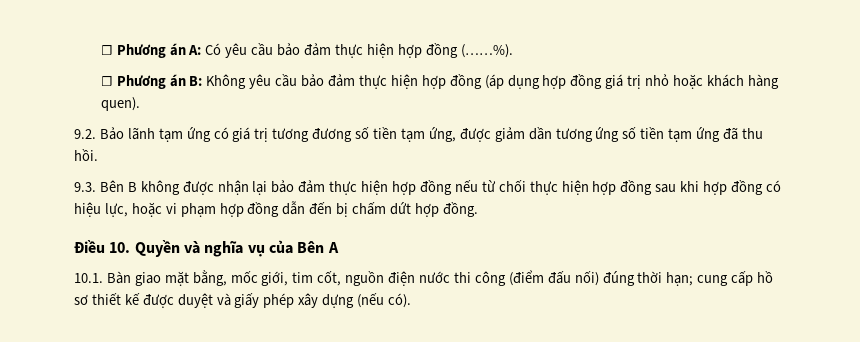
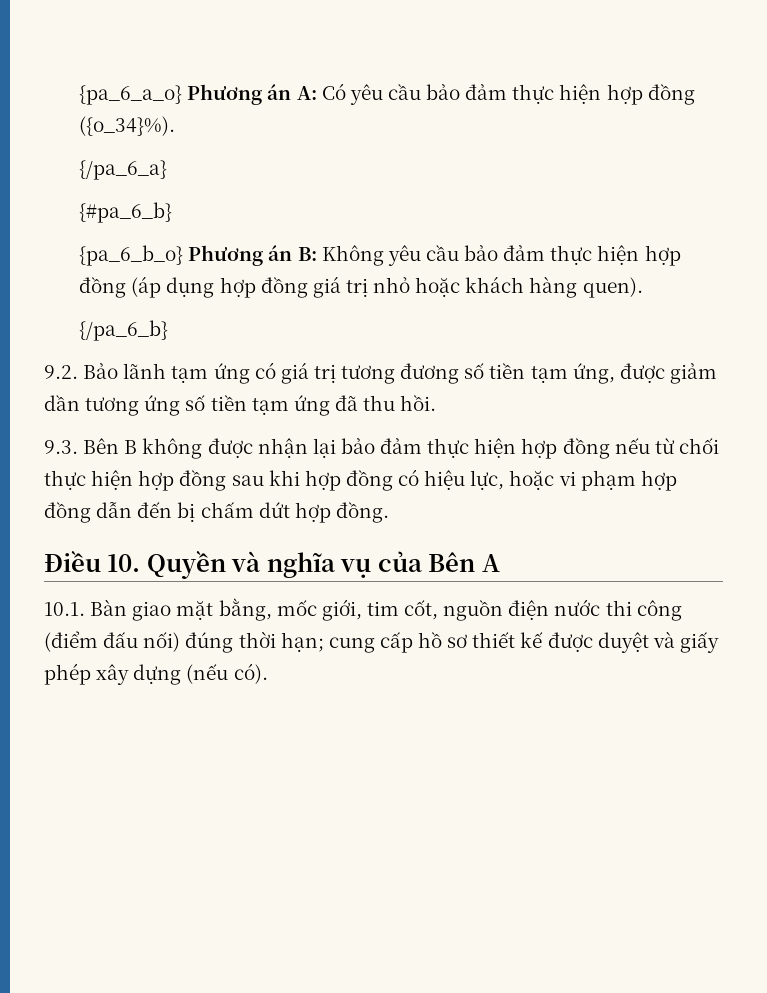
- ☐ Phương án A: Có yêu cầu bảo đảm thực hiện hợp đồng (……%).
- ☐ Phương án B: Không yêu cầu bảo đảm thực hiện hợp đồng (áp dụng hợp đồng giá trị nhỏ hoặc khách hàng quen).
+ {pa_6_a_o} Phương án A: Có yêu cầu bảo đảm thực hiện hợp đồng ({o_34}%).
+ {/pa_6_a}
+ {#pa_6_b}
+ {pa_6_b_o} Phương án B: Không yêu cầu bảo đảm thực hiện hợp đồng (áp dụng hợp đồng giá trị nhỏ hoặc khách hàng quen).
+ {/pa_6_b}

